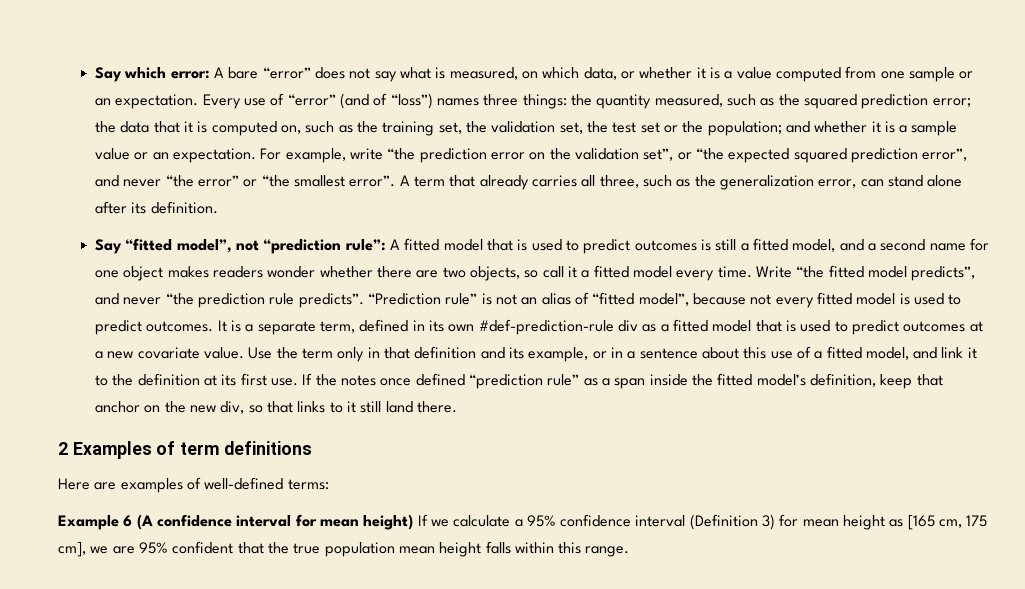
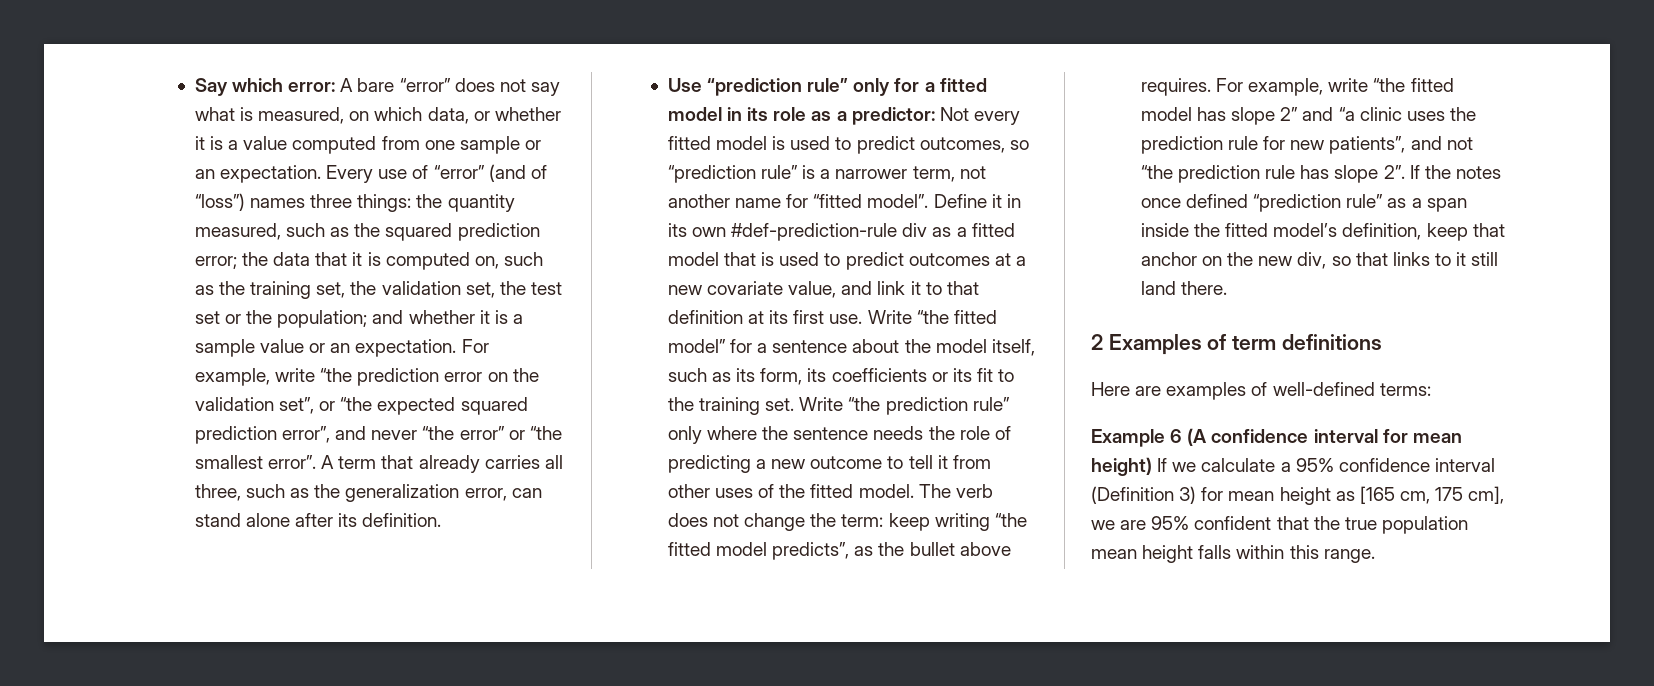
- Say “fitted model”, not “prediction rule”: A fitted model that is used to predict outcomes is still a fitted model, and a second name for one object makes readers wonder whether there are two objects, so call it a fitted model every time. Write “the fitted model predicts”, and never “the prediction rule predicts”. “Prediction rule” is not an alias of “fitted model”, because not every fitted model is used to predict outcomes. It is a separate term, defined in its own #def-prediction-rule div as a fitted model that is used to predict outcomes at a new covariate value. Use the term only in that definition and its example, or in a sentence about this use of a fitted model, and link it to the definition at its first use.
+ Use “prediction rule” only for a fitted model in its role as a predictor: Not every fitted model is used to predict outcomes, so “prediction rule” is a narrower term, not another name for “fitted model”. Define it in its own #def-prediction-rule div as a fitted model that is used to predict outcomes at a new covariate value, and link it to that definition at its first use.
+ Write “the fitted model” for a sentence about the model itself, such as its form, its coefficients or its fit to the training set. Write “the prediction rule” only where the sentence needs the role of predicting a new outcome to tell it from other uses of the fitted model. The verb does not change the term: keep writing “the fitted model predicts”, as the bullet above requires. For example, write “the fitted model has slope 2” and “a clinic uses the prediction rule for new patients”, and not “the prediction rule has slope 2”.

